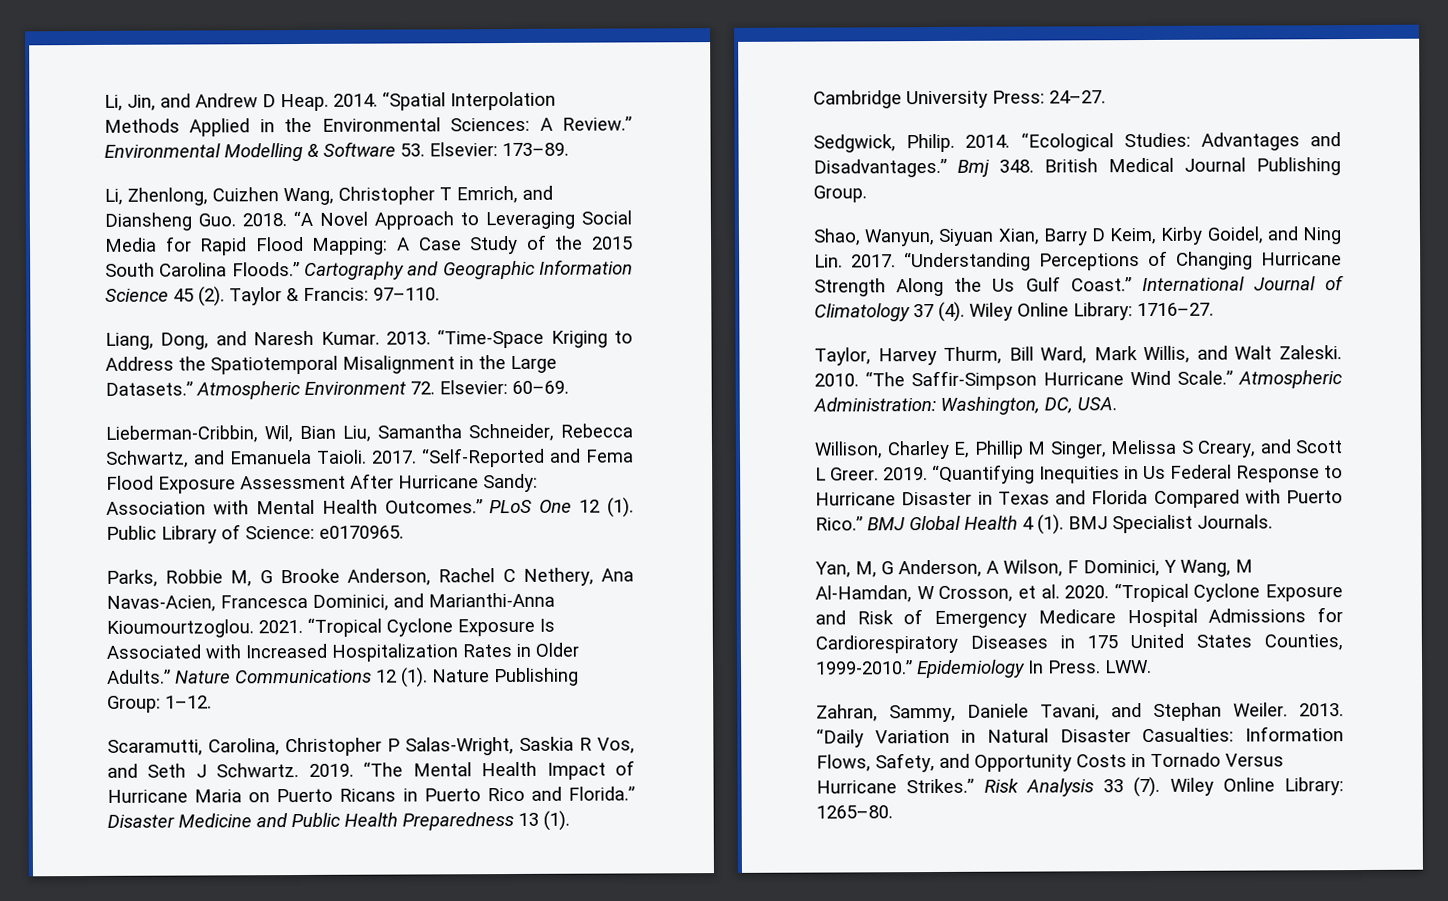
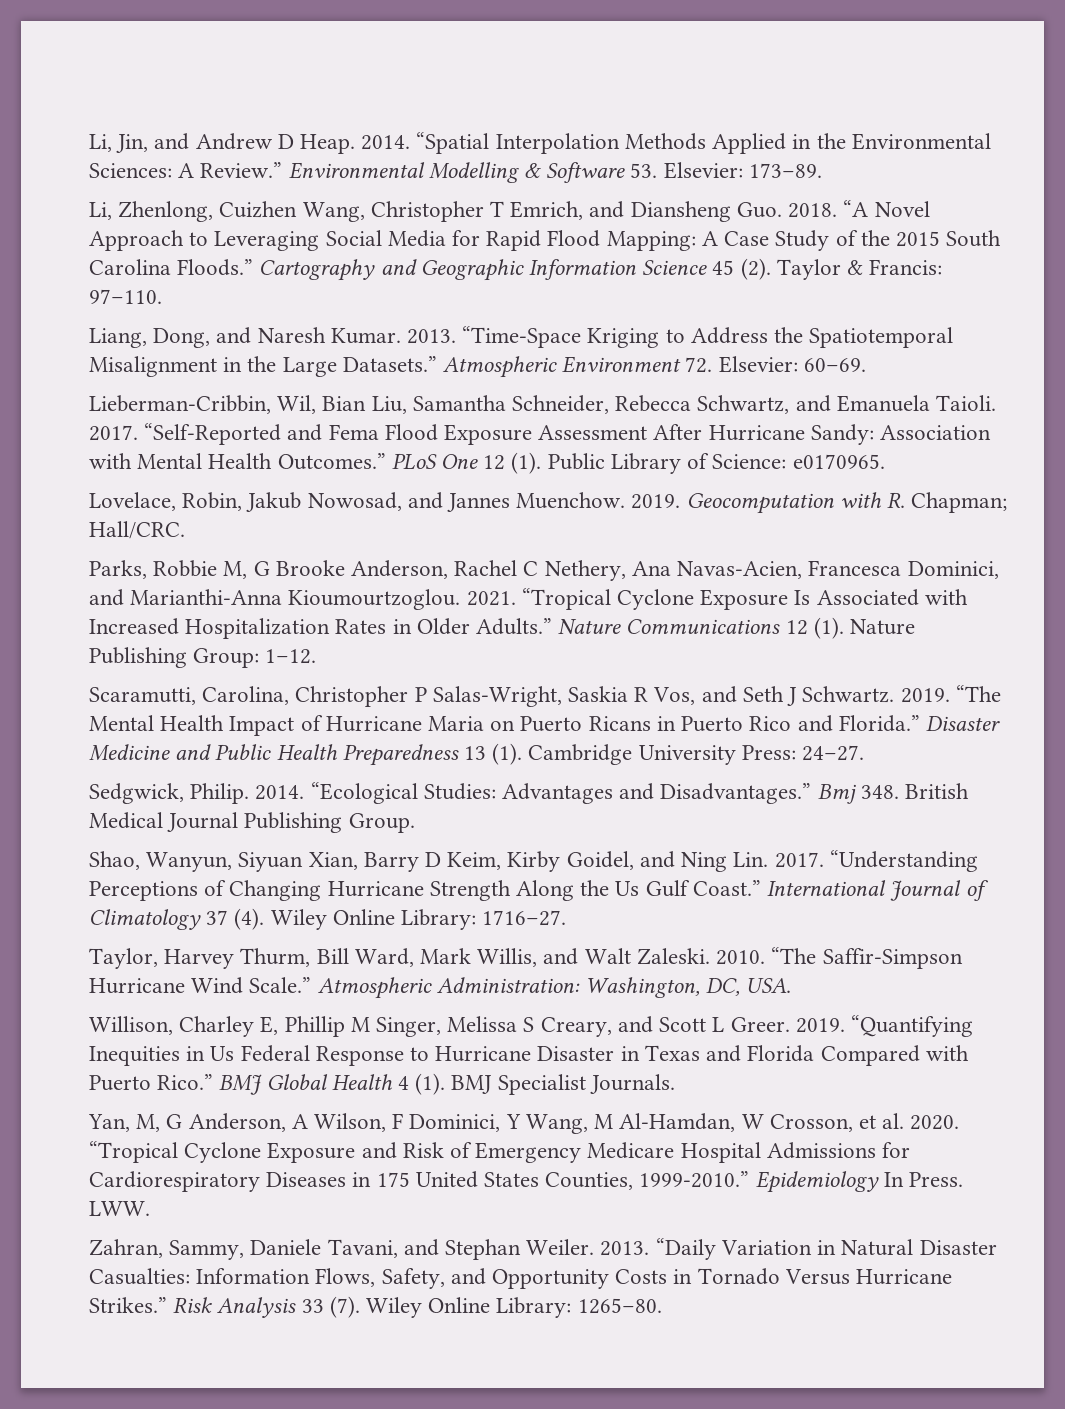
+ Lovelace, Robin, Jakub Nowosad, and Jannes Muenchow. 2019. Geocomputation with R. Chapman; Hall/CRC.

